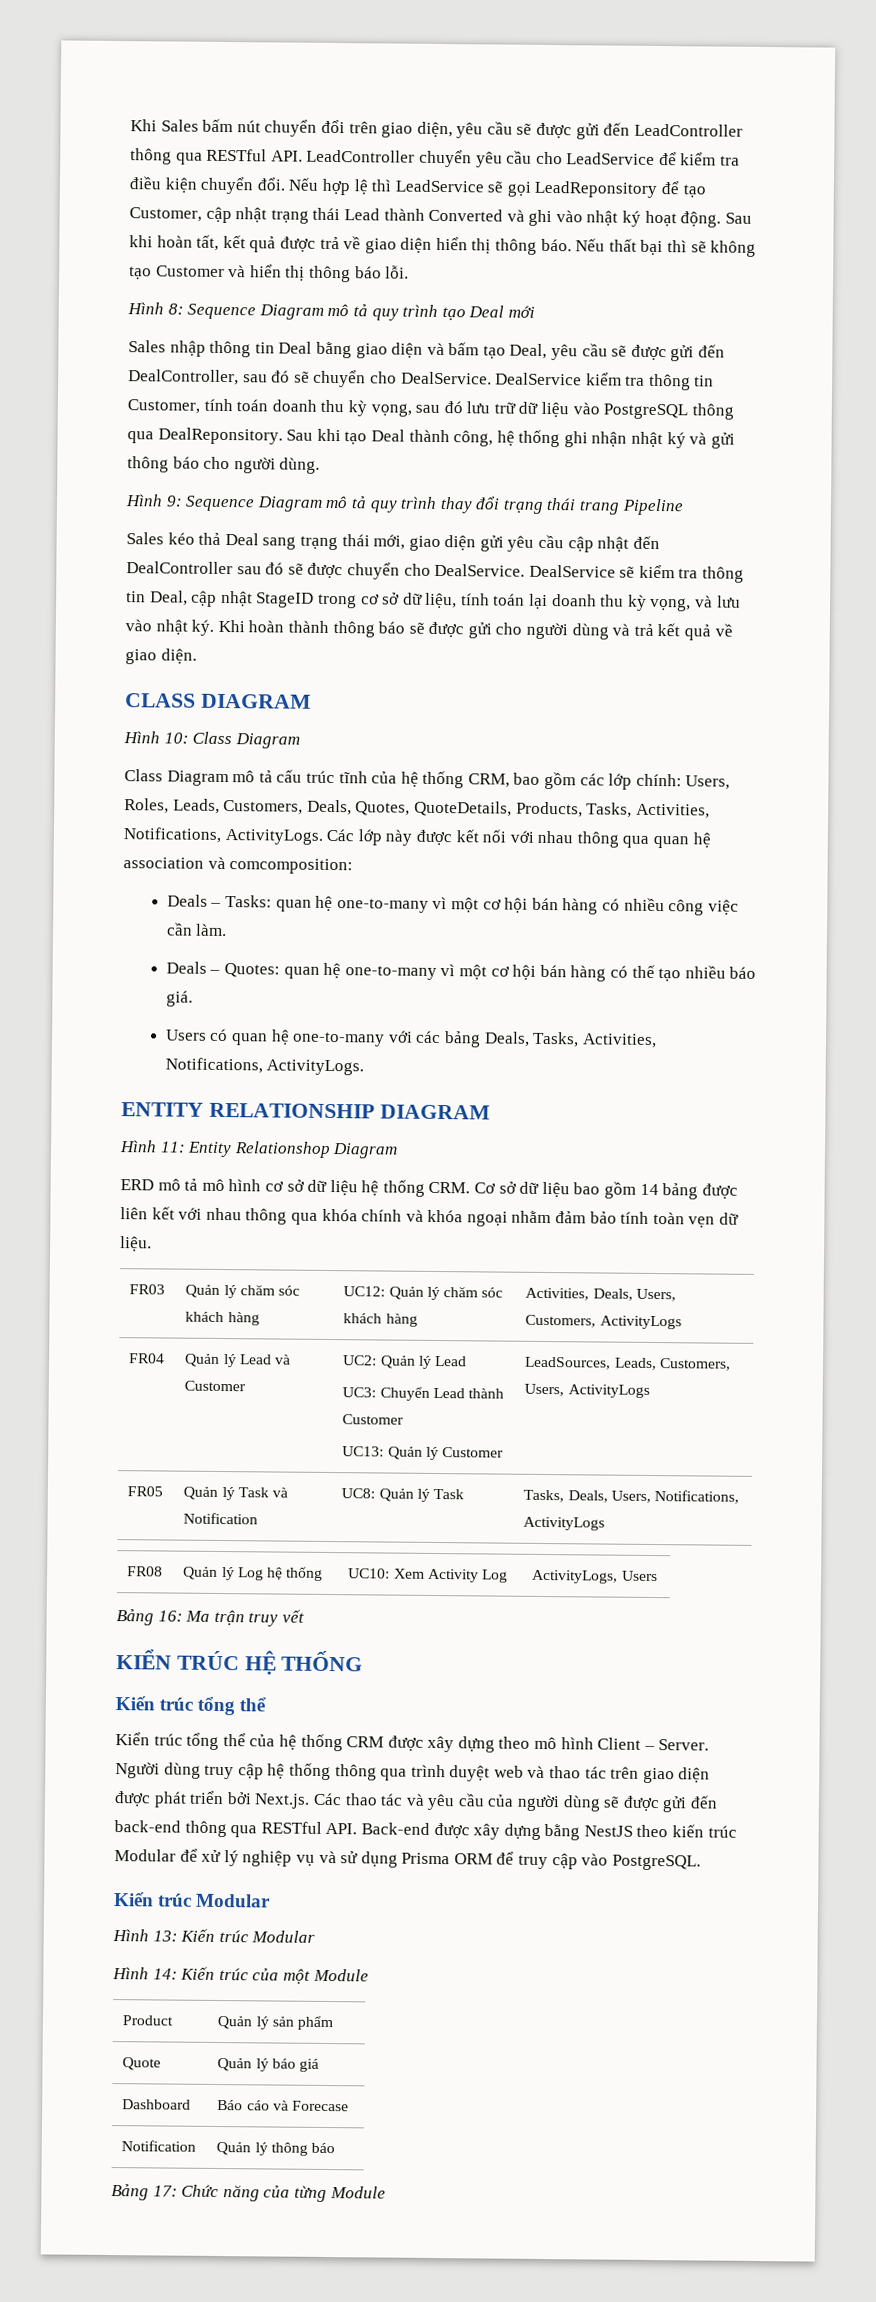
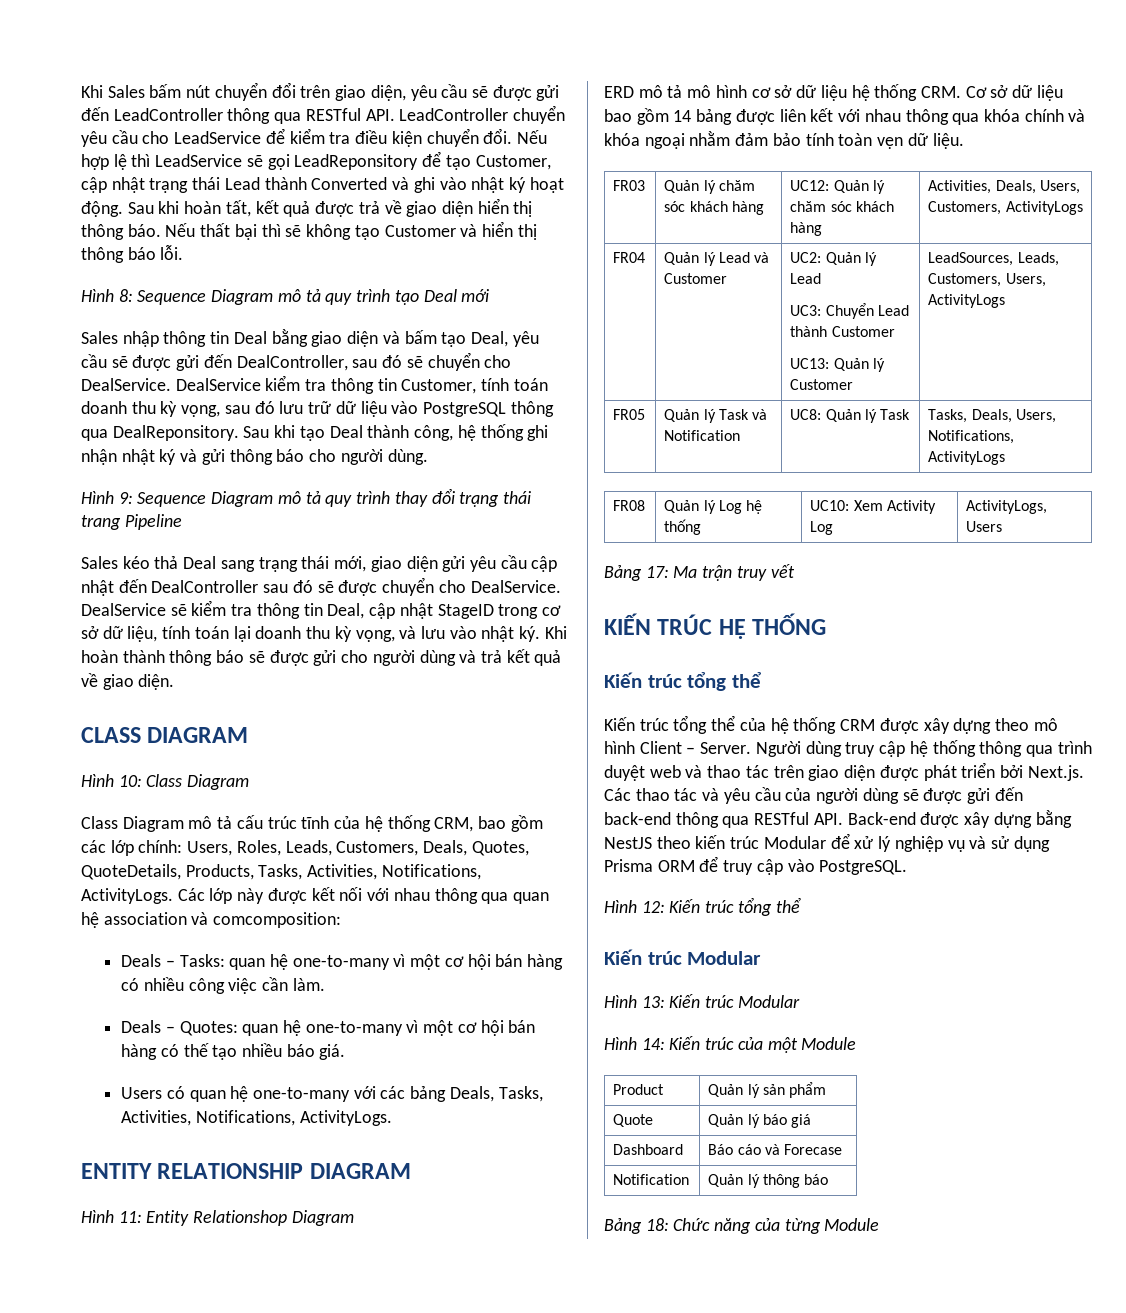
- Bảng 16: Ma trận truy vết
+ Bảng 17: Ma trận truy vết
- KIỂN TRÚC HỆ THỐNG
+ KIẾN TRÚC HỆ THỐNG
- Kiển trúc tổng thể của hệ thống CRM được xây dựng theo mô hình Client – Server.
+ Kiến trúc tổng thể của hệ thống CRM được xây dựng theo mô hình Client – Server.
+ Hình 12: Kiến trúc tổng thể
- Bảng 17: Chức năng của từng Module
+ Bảng 18: Chức năng của từng Module

